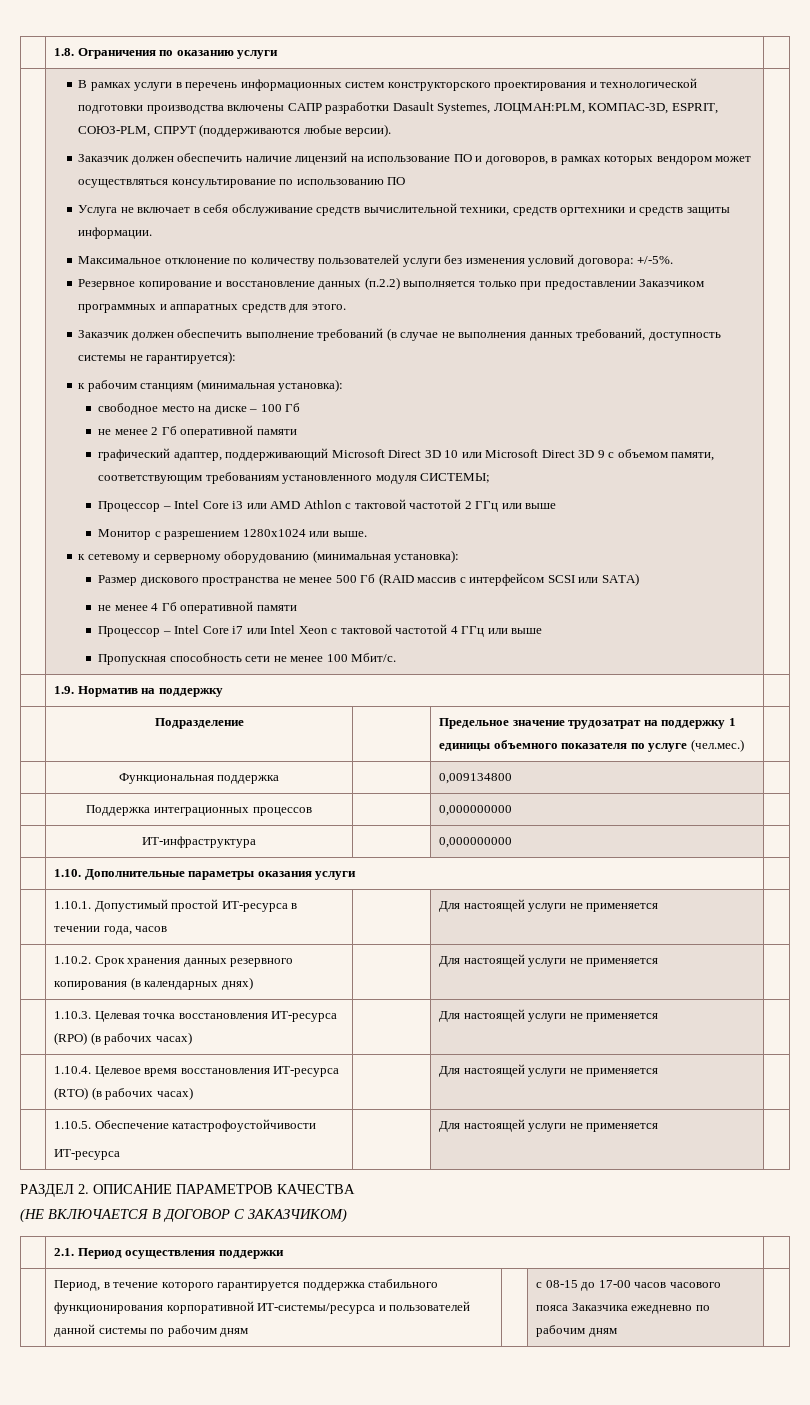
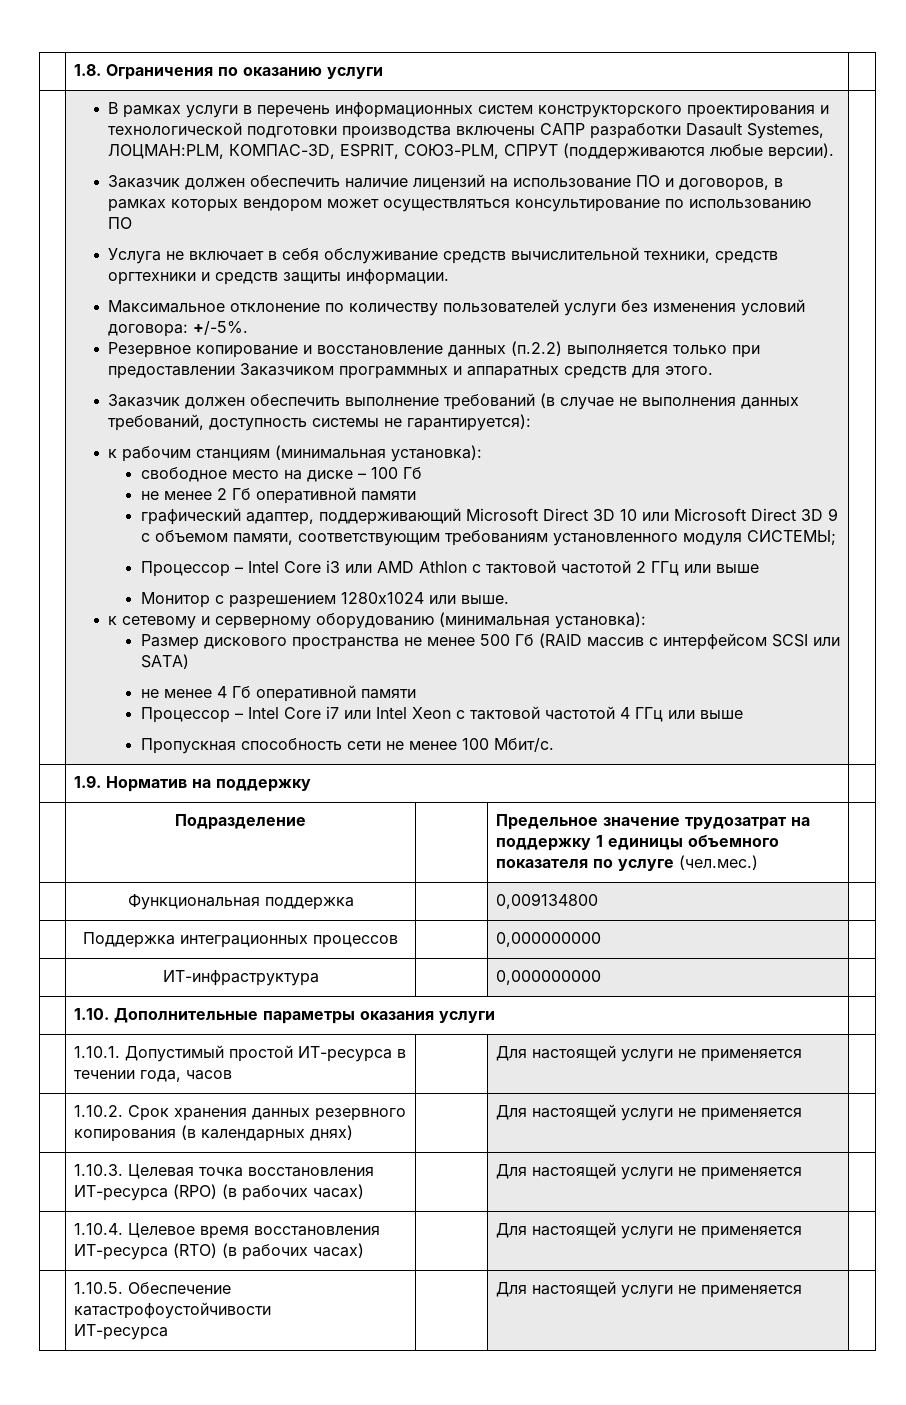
- РАЗДЕЛ 2. ОПИСАНИЕ ПАРАМЕТРОВ КАЧЕСТВА
- (НЕ ВКЛЮЧАЕТСЯ В ДОГОВОР С ЗАКАЗЧИКОМ)
- | 2.1. Период осуществления поддержки |
- | Период, в течение которого гарантируется поддержка стабильного функционирования корпоративной ИТ-системы/ресурса и пользователей данной системы по рабочим дням | | с 08-15 до 17-00 часов часового пояса Заказчика ежедневно по рабочим дням |

